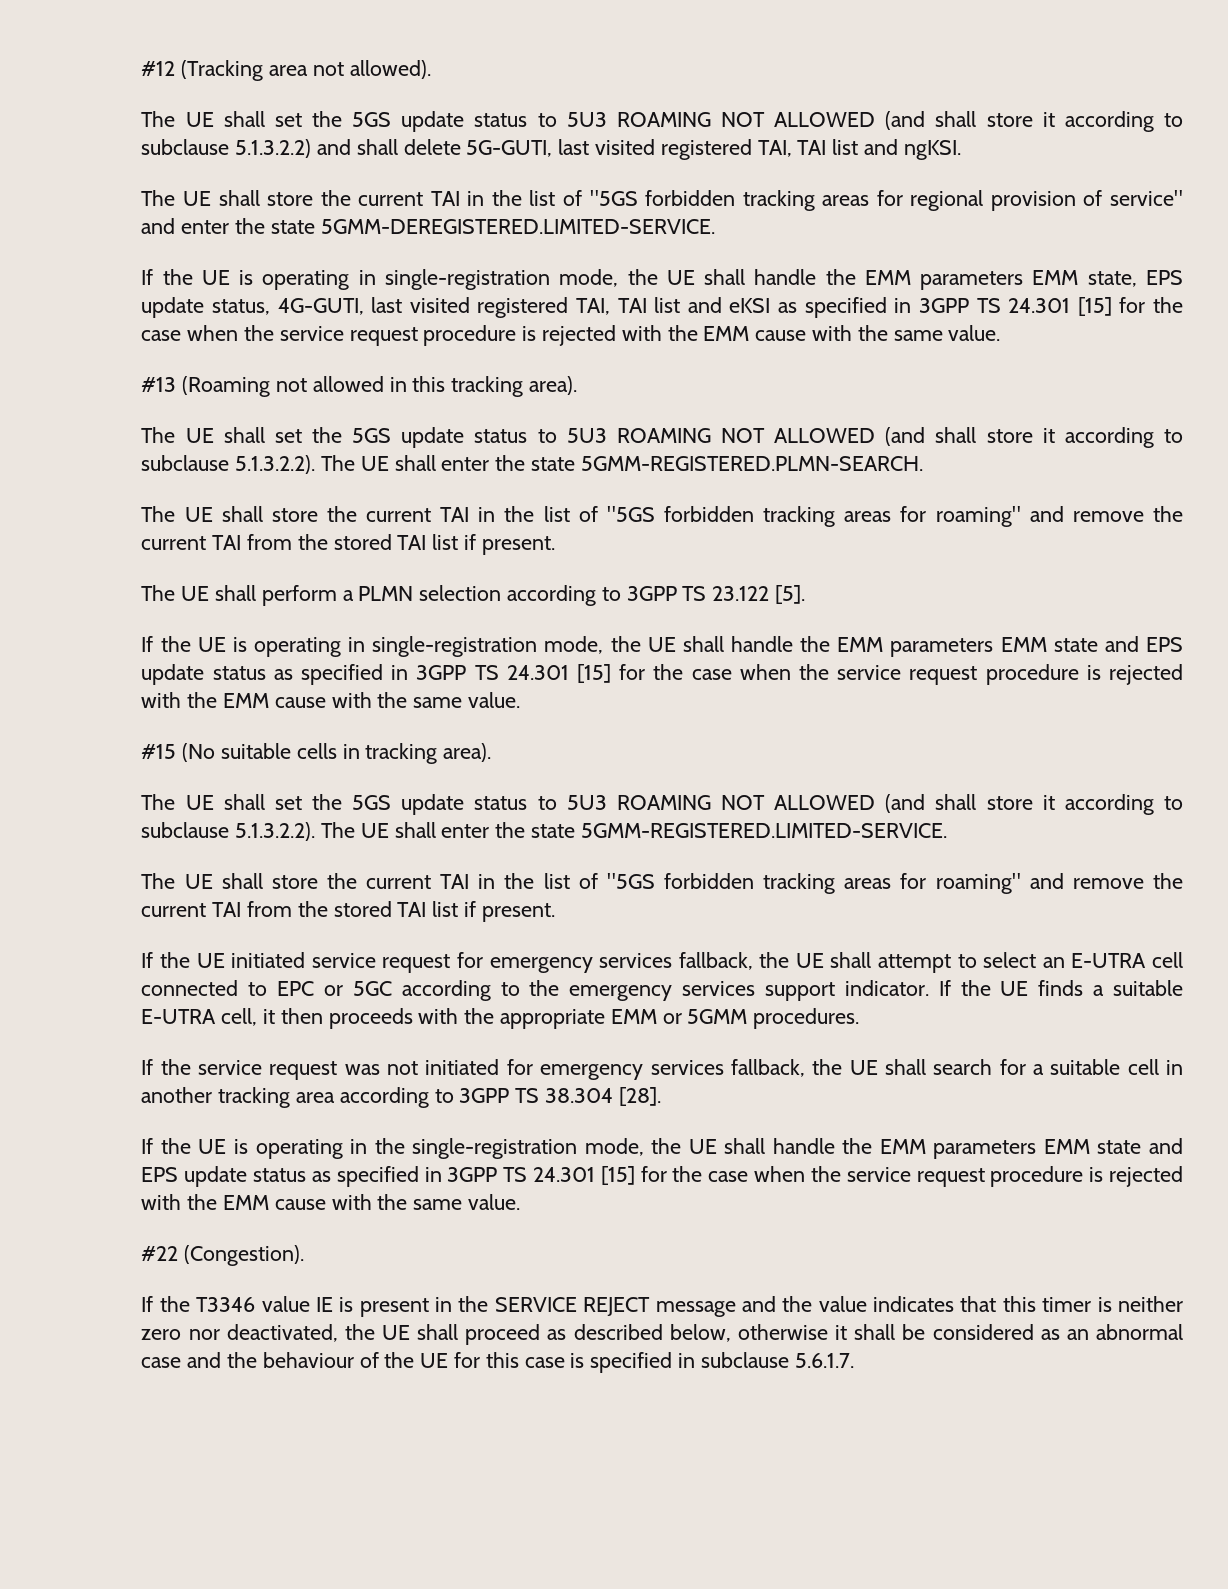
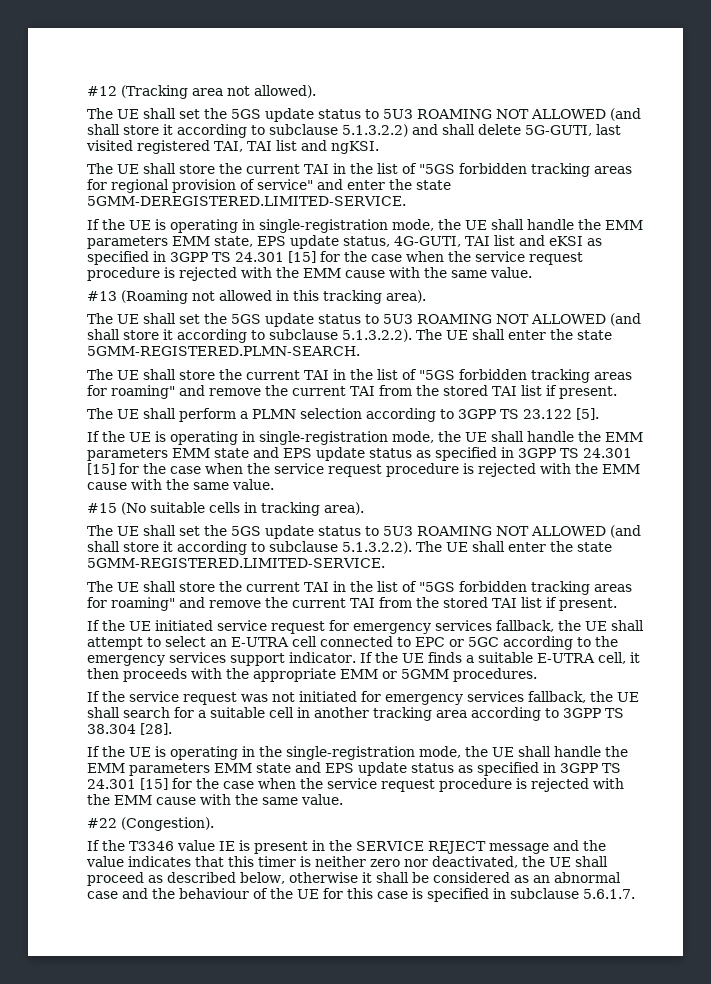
- If the UE is operating in single-registration mode, the UE shall handle the EMM parameters EMM state, EPS update status, 4G-GUTI, last visited registered TAI, TAI list and eKSI as specified in 3GPP TS 24.301 [15] for the case when the service request procedure is rejected with the EMM cause with the same value.
+ If the UE is operating in single-registration mode, the UE shall handle the EMM parameters EMM state, EPS update status, 4G-GUTI, TAI list and eKSI as specified in 3GPP TS 24.301 [15] for the case when the service request procedure is rejected with the EMM cause with the same value.

